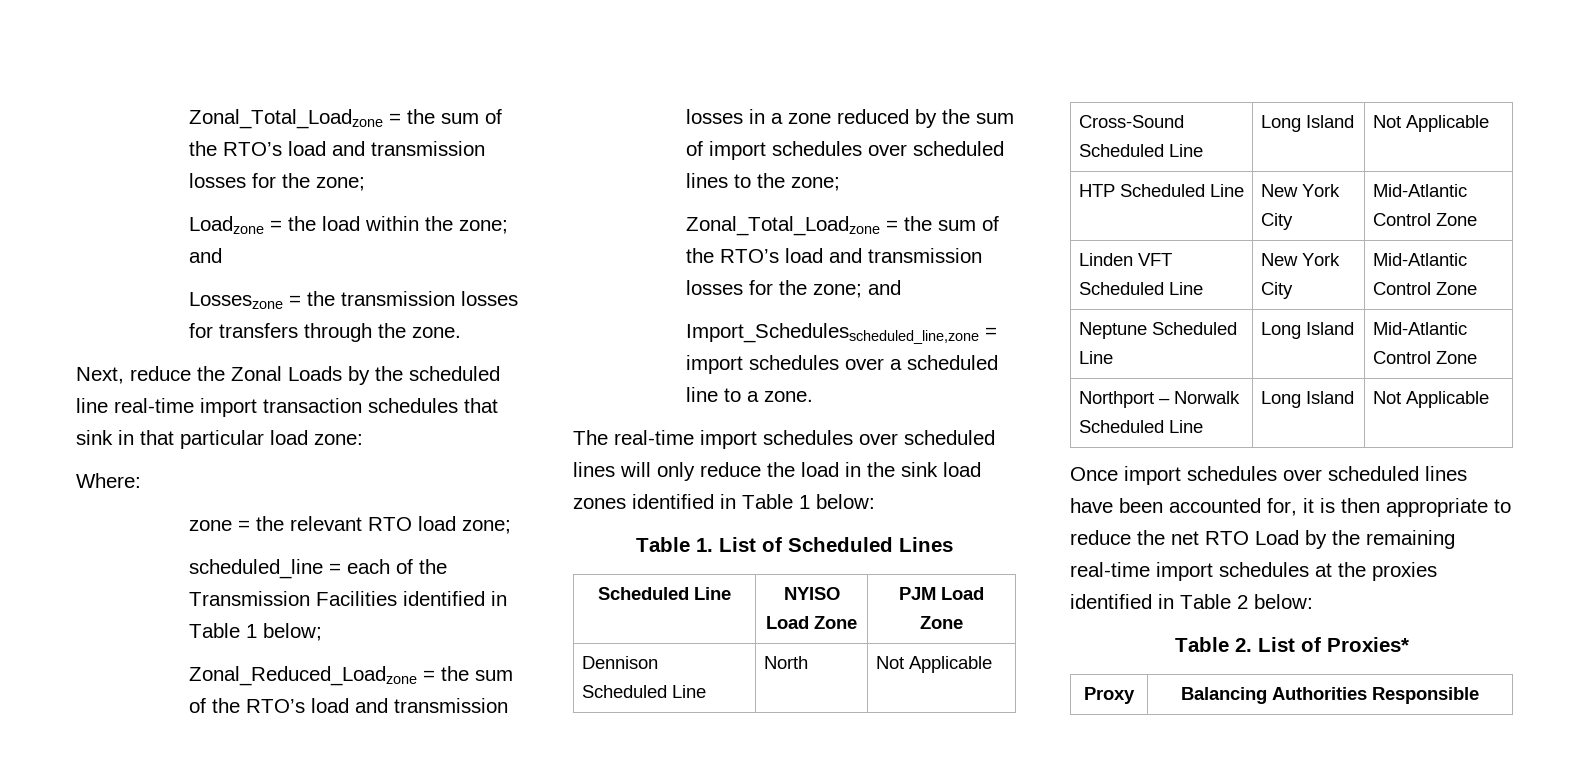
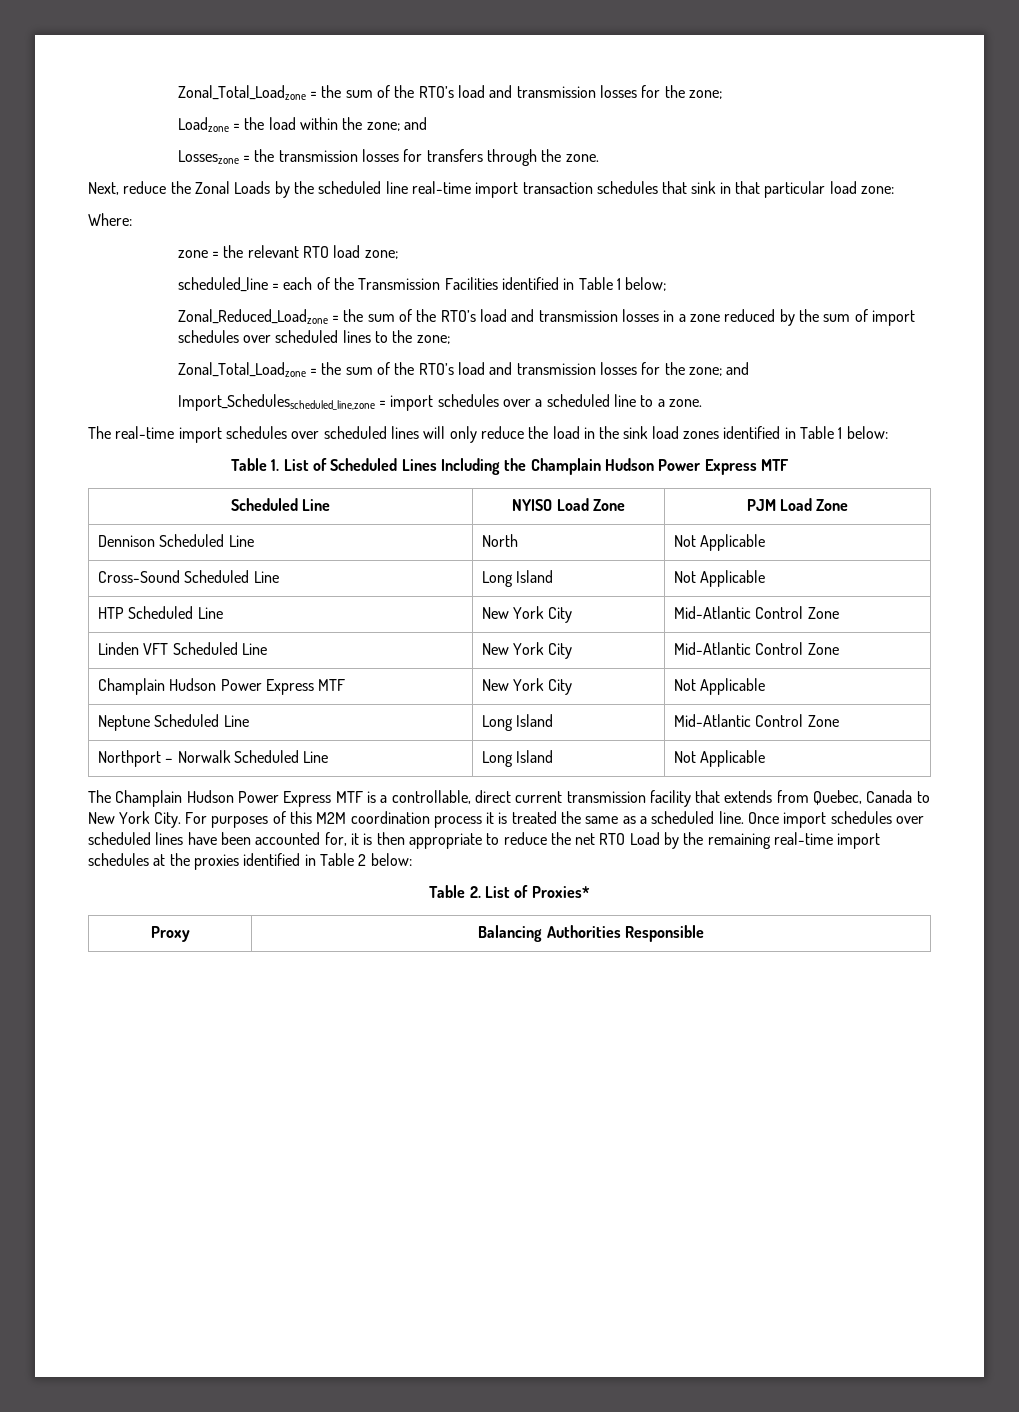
- Table 1. List of Scheduled Lines
+ Table 1. List of Scheduled Lines Including the Champlain Hudson Power Express MTF
+ Champlain Hudson Power Express MTF | New York City | Not Applicable
+ The Champlain Hudson Power Express MTF is a controllable, direct current transmission facility that extends from Quebec, Canada to New York City. For purposes of this M2M coordination process it is treated the same as a scheduled line.

